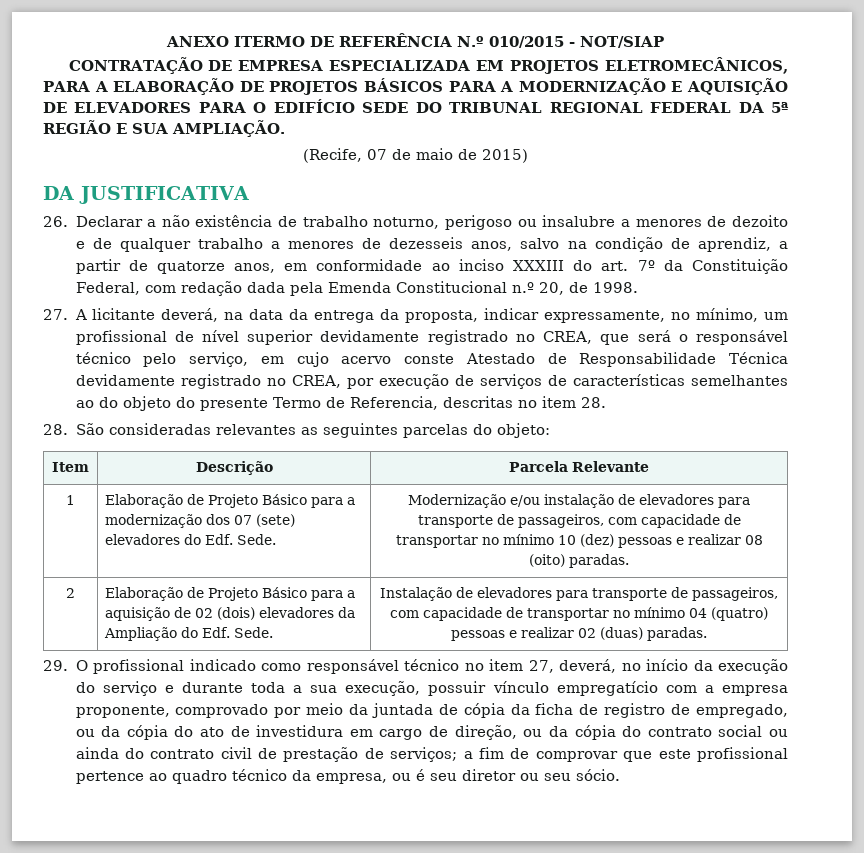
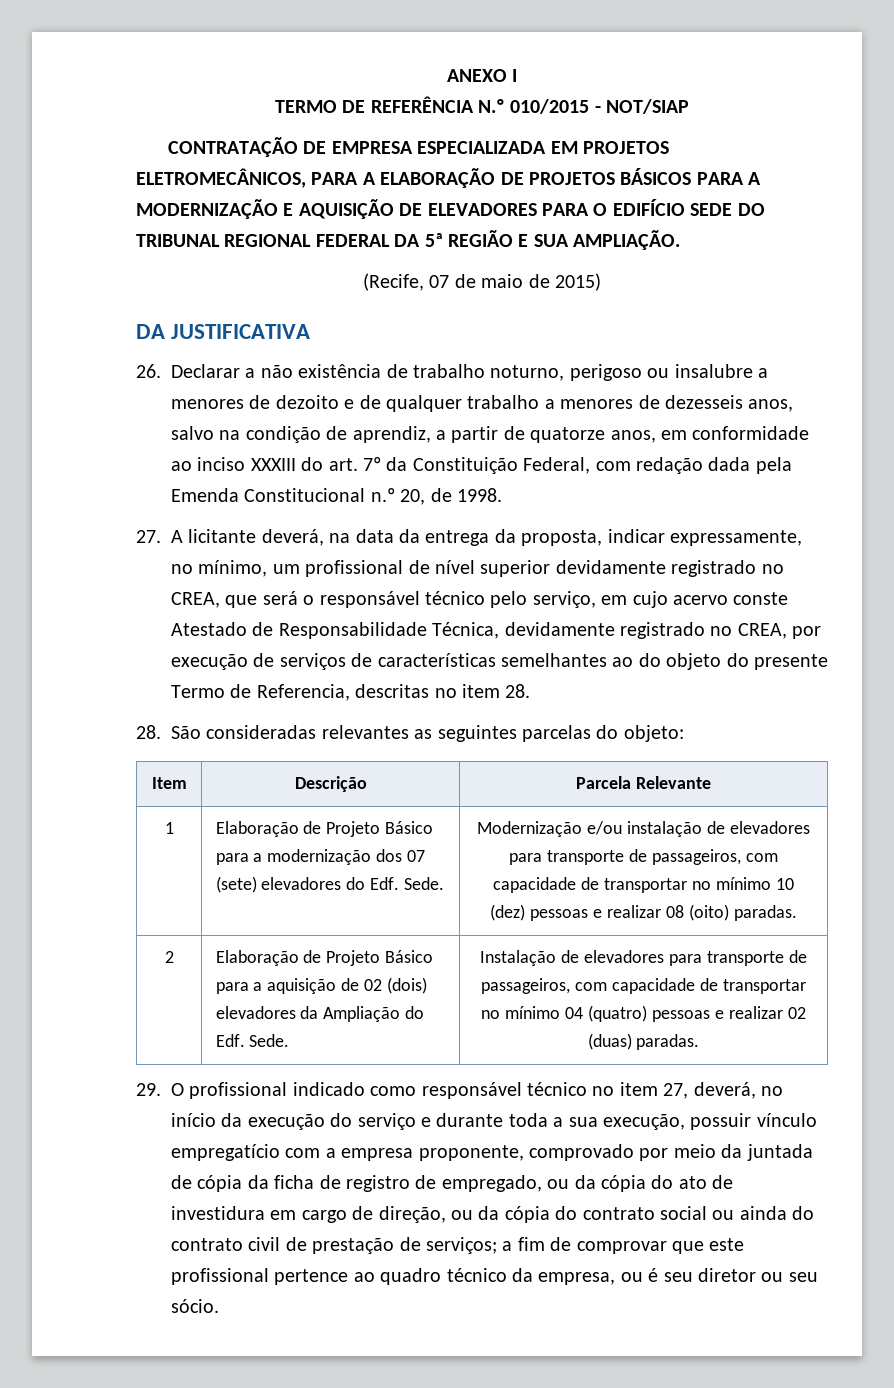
- ANEXO ITERMO DE REFERÊNCIA N.º 010/2015 - NOT/SIAP
+ ANEXO I
+ TERMO DE REFERÊNCIA N.º 010/2015 - NOT/SIAP
- 27. A licitante deverá, na data da entrega da proposta, indicar expressamente, no mínimo, um profissional de nível superior devidamente registrado no CREA, que será o responsável técnico pelo serviço, em cujo acervo conste Atestado de Responsabilidade Técnica devidamente registrado no CREA, por execução de serviços de características semelhantes ao do objeto do presente Termo de Referencia, descritas no item 28.
+ 27. A licitante deverá, na data da entrega da proposta, indicar expressamente, no mínimo, um profissional de nível superior devidamente registrado no CREA, que será o responsável técnico pelo serviço, em cujo acervo conste Atestado de Responsabilidade Técnica, devidamente registrado no CREA, por execução de serviços de características semelhantes ao do objeto do presente Termo de Referencia, descritas no item 28.

